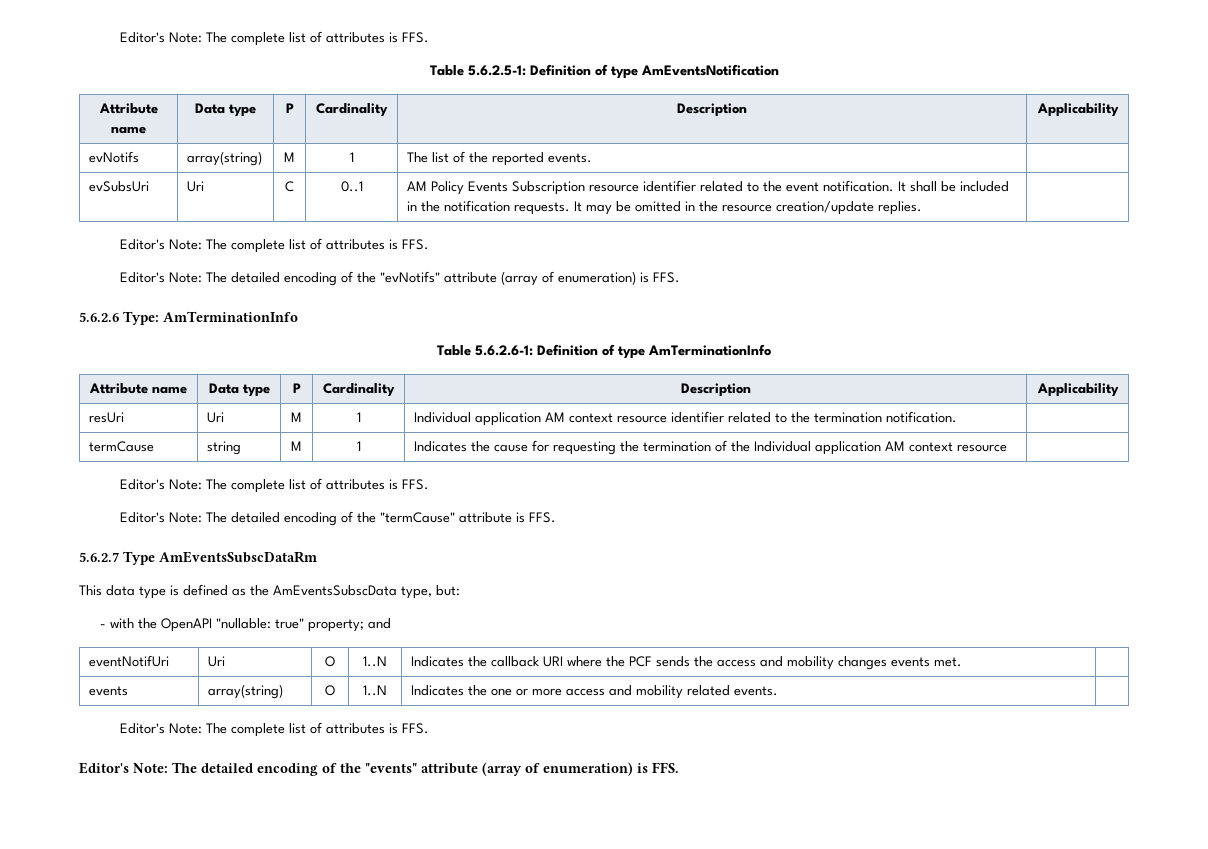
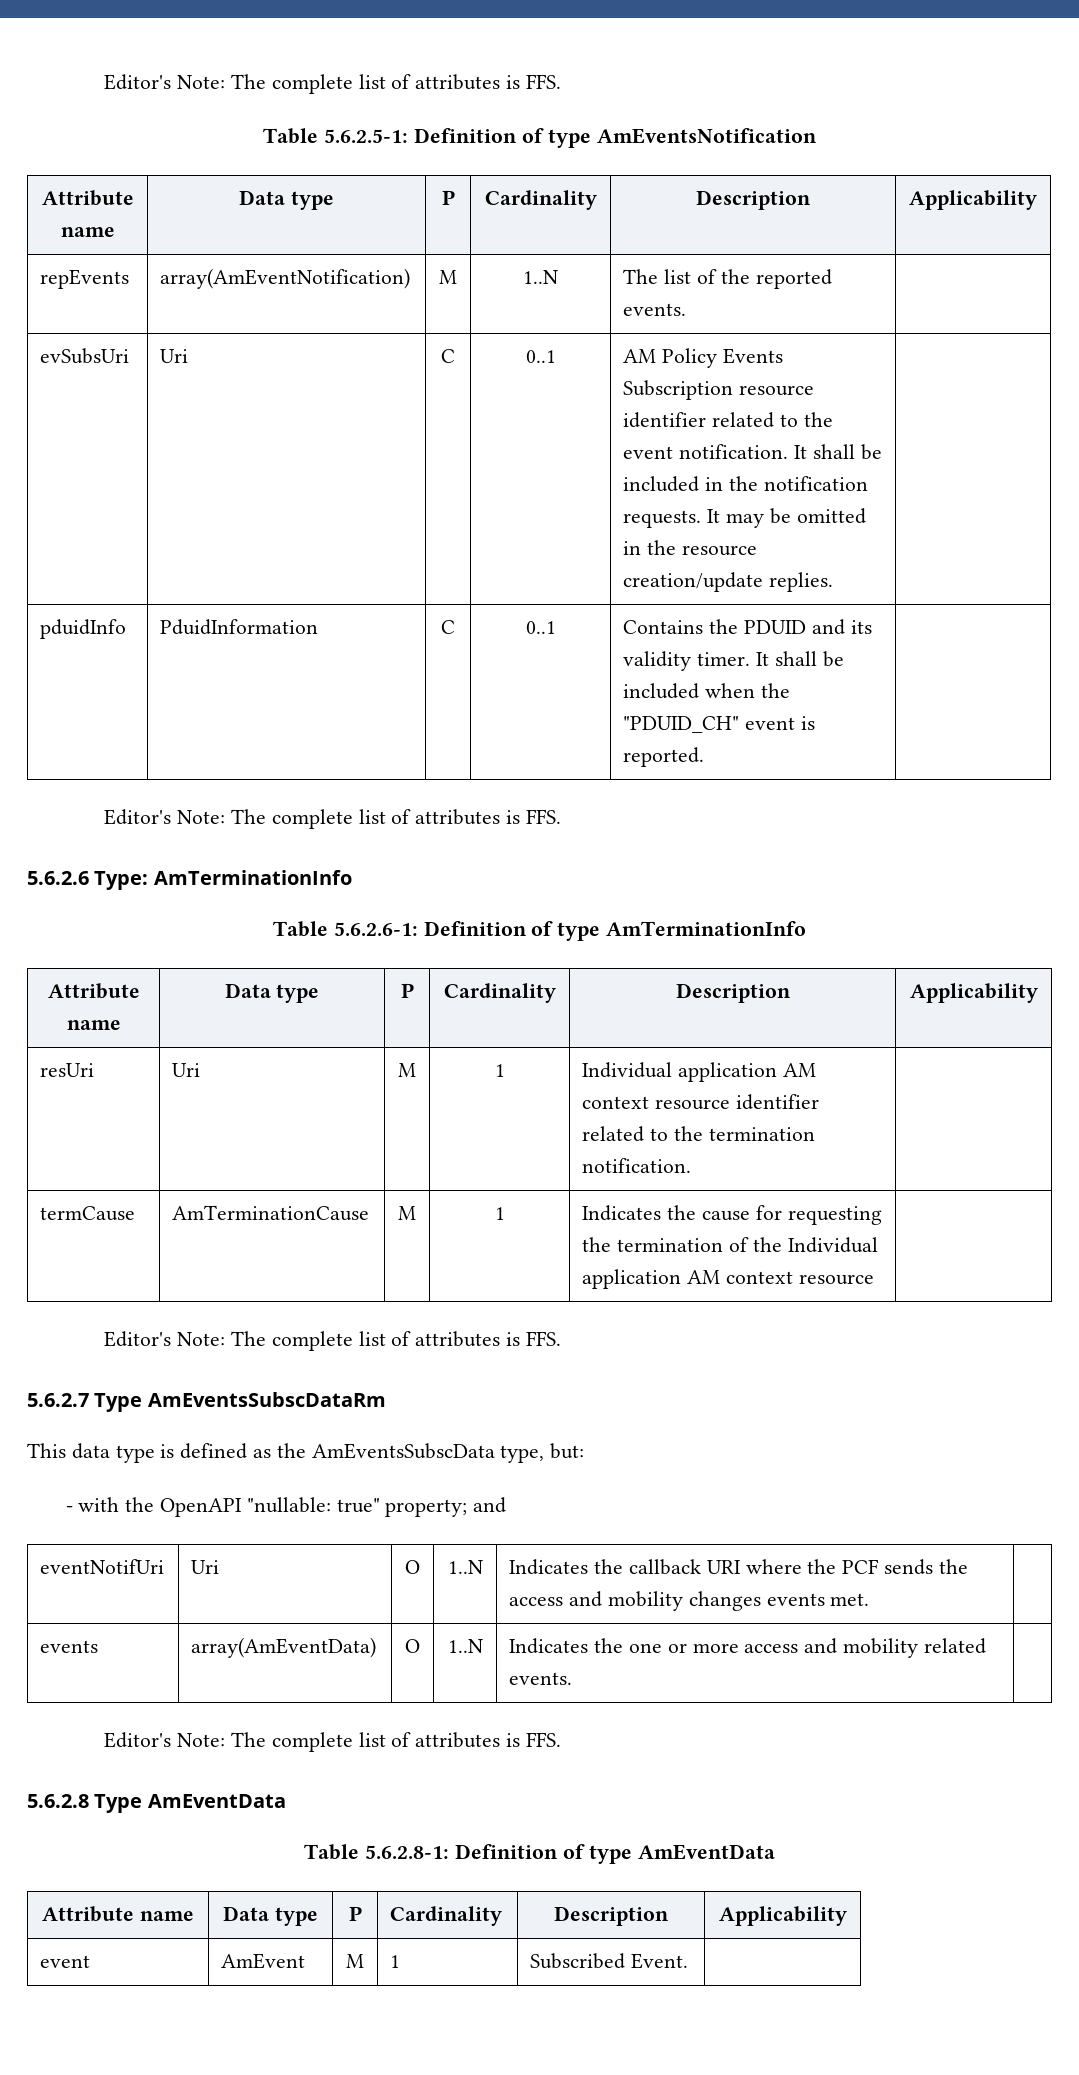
- evNotifs | array(string) | M | 1 | The list of the reported events. |
+ repEvents | array(AmEventNotification) | M | 1..N | The list of the reported events. |
  evSubsUri | Uri | C | 0..1 | AM Policy Events Subscription resource identifier related to the event notification. It shall be included in the notification requests. It may be omitted in the resource creation/update replies. |
+ pduidInfo | PduidInformation | C | 0..1 | Contains the PDUID and its validity timer. It shall be included when the "PDUID_CH" event is reported. |
  Editor's Note: The complete list of attributes is FFS.
- Editor's Note: The detailed encoding of the "evNotifs" attribute (array of enumeration) is FFS.
- termCause | string | M | 1 | Indicates the cause for requesting the termination of the Individual application AM context resource |
+ termCause | AmTerminationCause | M | 1 | Indicates the cause for requesting the termination of the Individual application AM context resource |
- Editor's Note: The detailed encoding of the "termCause" attribute is FFS.
- events | array(string) | O | 1..N | Indicates the one or more access and mobility related events. |
+ events | array(AmEventData) | O | 1..N | Indicates the one or more access and mobility related events. |
- Editor's Note: The detailed encoding of the "events" attribute (array of enumeration) is FFS.
+ 5.6.2.8 Type AmEventData
+ Table 5.6.2.8-1: Definition of type AmEventData
+ Attribute name | Data type | P | Cardinality | Description | Applicability
+ event | AmEvent | M | 1 | Subscribed Event. |

